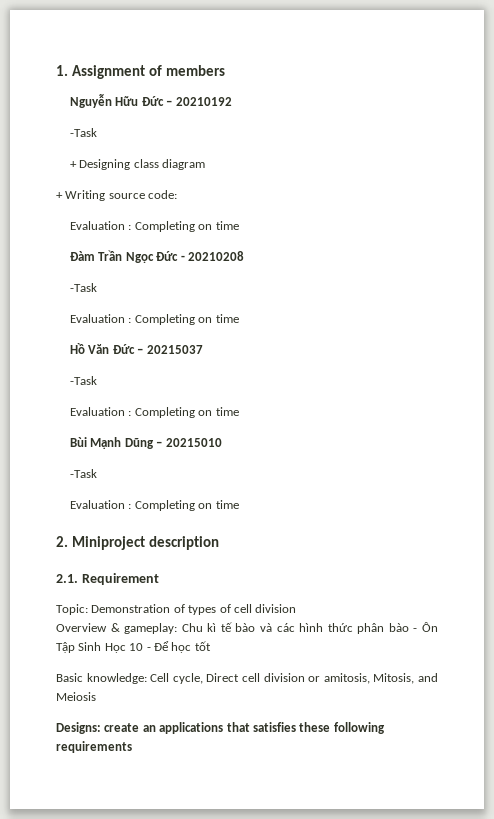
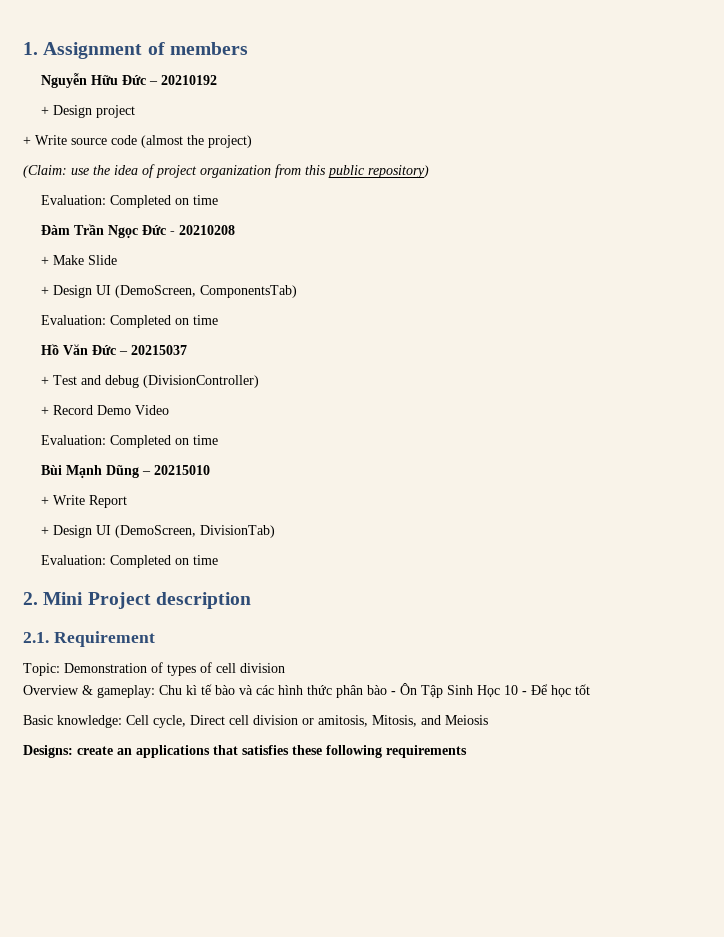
  Nguyễn Hữu Đức – 20210192
- -Task
- + Designing class diagram
- + Writing source code:
- Evaluation : Completing on time
+ + Design project
+ + Write source code (almost the project)
+ (Claim: use the idea of project organization from this public repository)
+ Evaluation: Completed on time
  Đàm Trần Ngọc Đức - 20210208
- -Task
- Evaluation : Completing on time
+ + Make Slide
+ + Design UI (DemoScreen, ComponentsTab)
+ Evaluation: Completed on time
  Hồ Văn Đức – 20215037
- -Task
- Evaluation : Completing on time
+ + Test and debug (DivisionController)
+ + Record Demo Video
+ Evaluation: Completed on time
  Bùi Mạnh Dũng – 20215010
- -Task
- Evaluation : Completing on time
+ + Write Report
+ + Design UI (DemoScreen, DivisionTab)
+ Evaluation: Completed on time
- 2. Miniproject description
+ 2. Mini Project description

